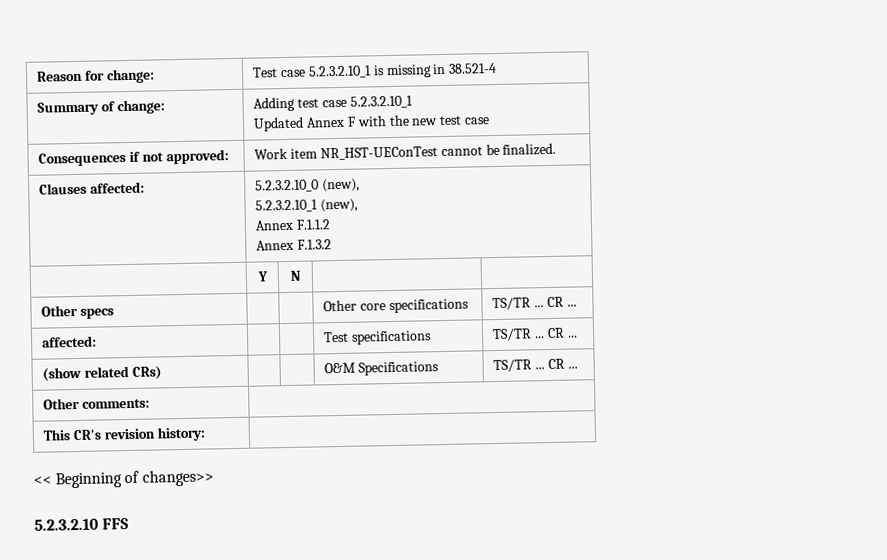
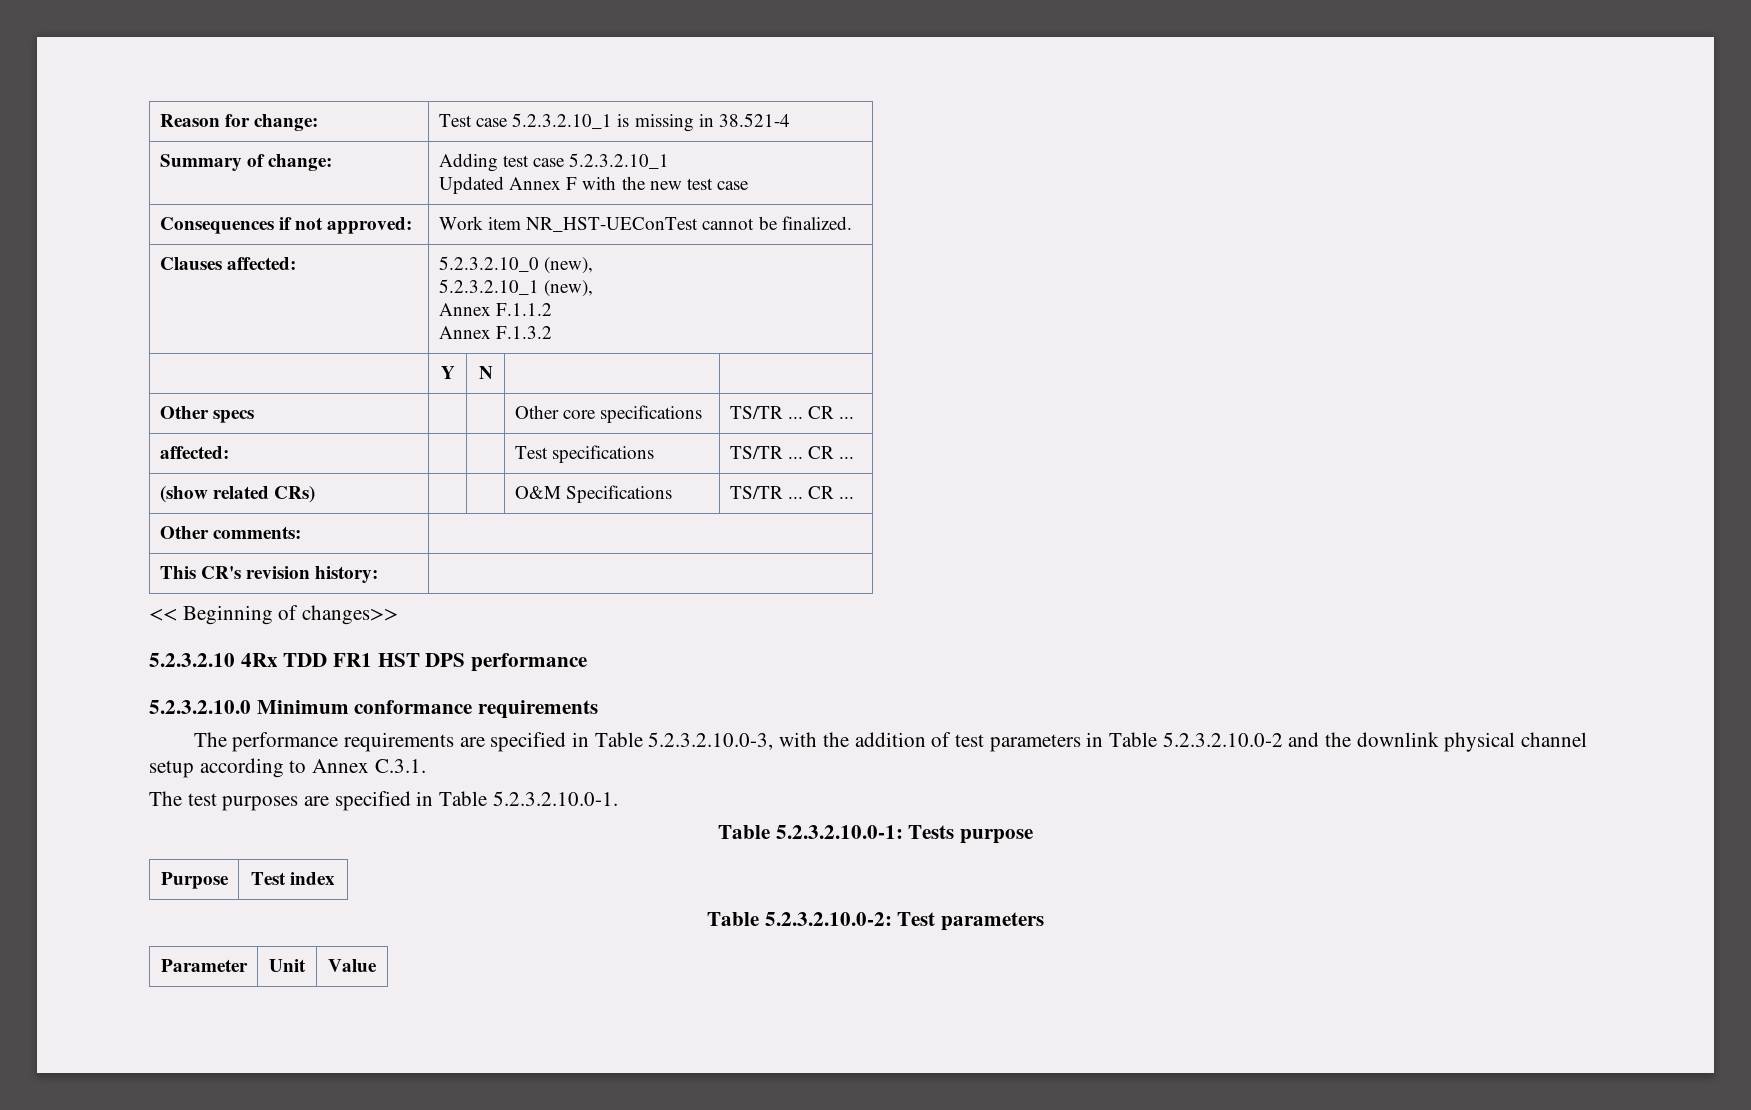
- 5.2.3.2.10 FFS
+ 5.2.3.2.10 4Rx TDD FR1 HST DPS performance
+ 5.2.3.2.10.0 Minimum conformance requirements
+ The performance requirements are specified in Table 5.2.3.2.10.0-3, with the addition of test parameters in Table 5.2.3.2.10.0-2 and the downlink physical channel setup according to Annex C.3.1.
+ The test purposes are specified in Table 5.2.3.2.10.0-1.
+ Table 5.2.3.2.10.0-1: Tests purpose
+ Purpose | Test index
+ Table 5.2.3.2.10.0-2: Test parameters
+ Parameter | Unit | Value

